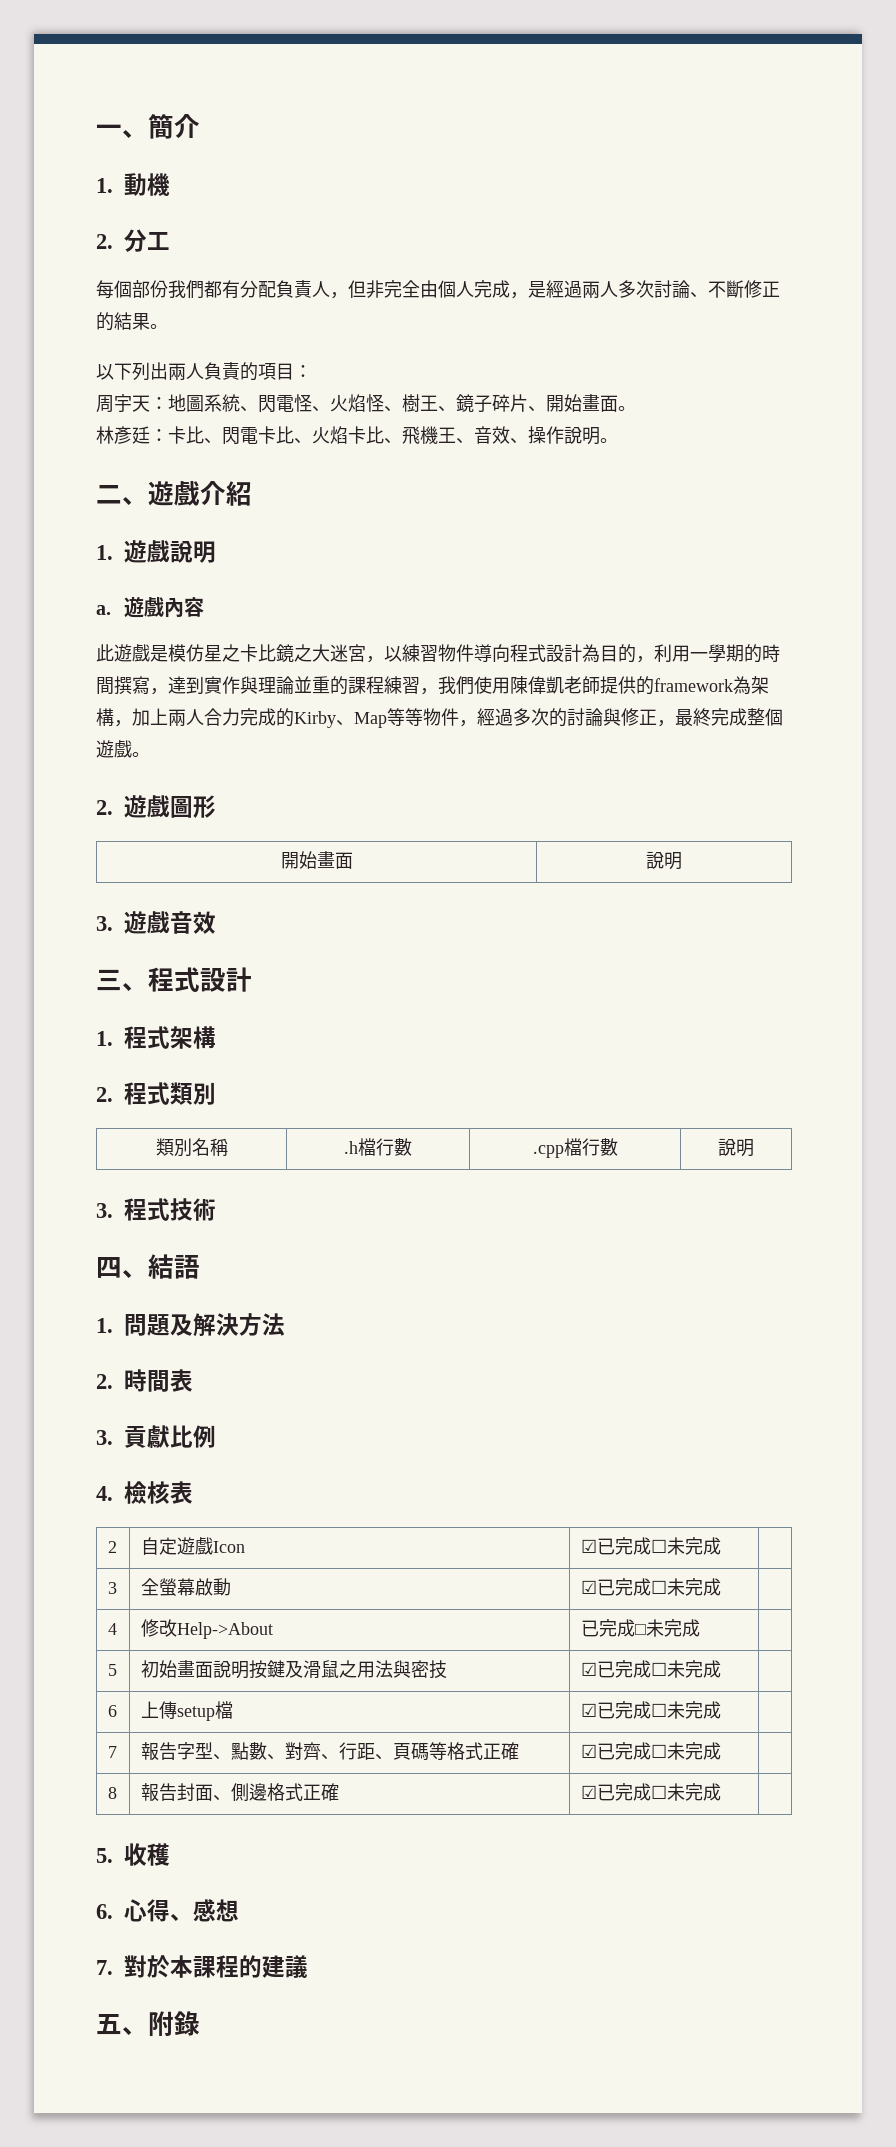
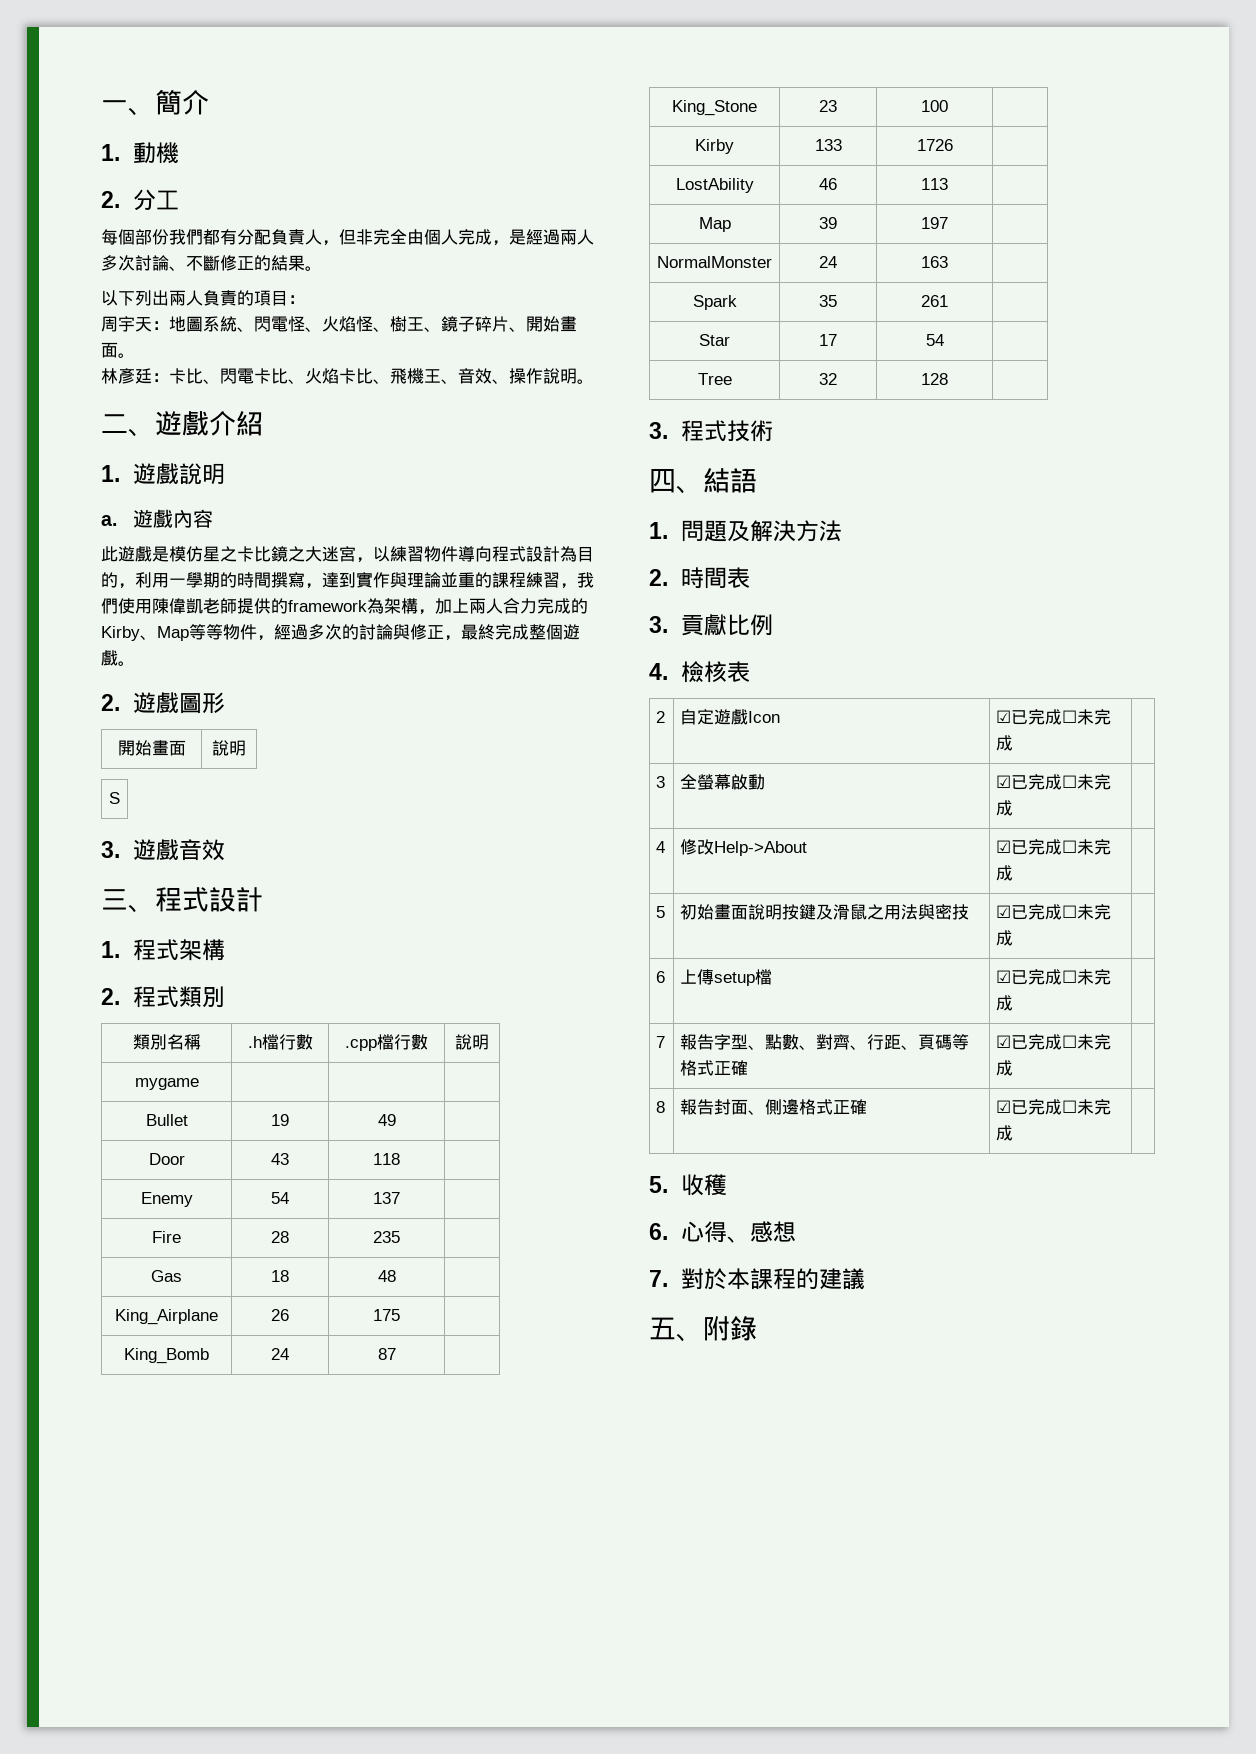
+ S
+ mygame | | |
+ Bullet | 19 | 49 |
+ Door | 43 | 118 |
+ Enemy | 54 | 137 |
+ Fire | 28 | 235 |
+ Gas | 18 | 48 |
+ King_Airplane | 26 | 175 |
+ King_Bomb | 24 | 87 |
+ King_Stone | 23 | 100 |
+ Kirby | 133 | 1726 |
+ LostAbility | 46 | 113 |
+ Map | 39 | 197 |
+ NormalMonster | 24 | 163 |
+ Spark | 35 | 261 |
+ Star | 17 | 54 |
+ Tree | 32 | 128 |
- 4 | 修改Help->About | 已完成□未完成 |
+ 4 | 修改Help->About | ☑已完成☐未完成 |

